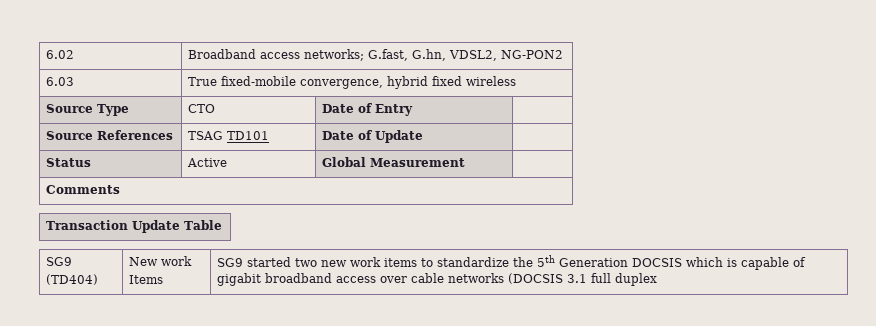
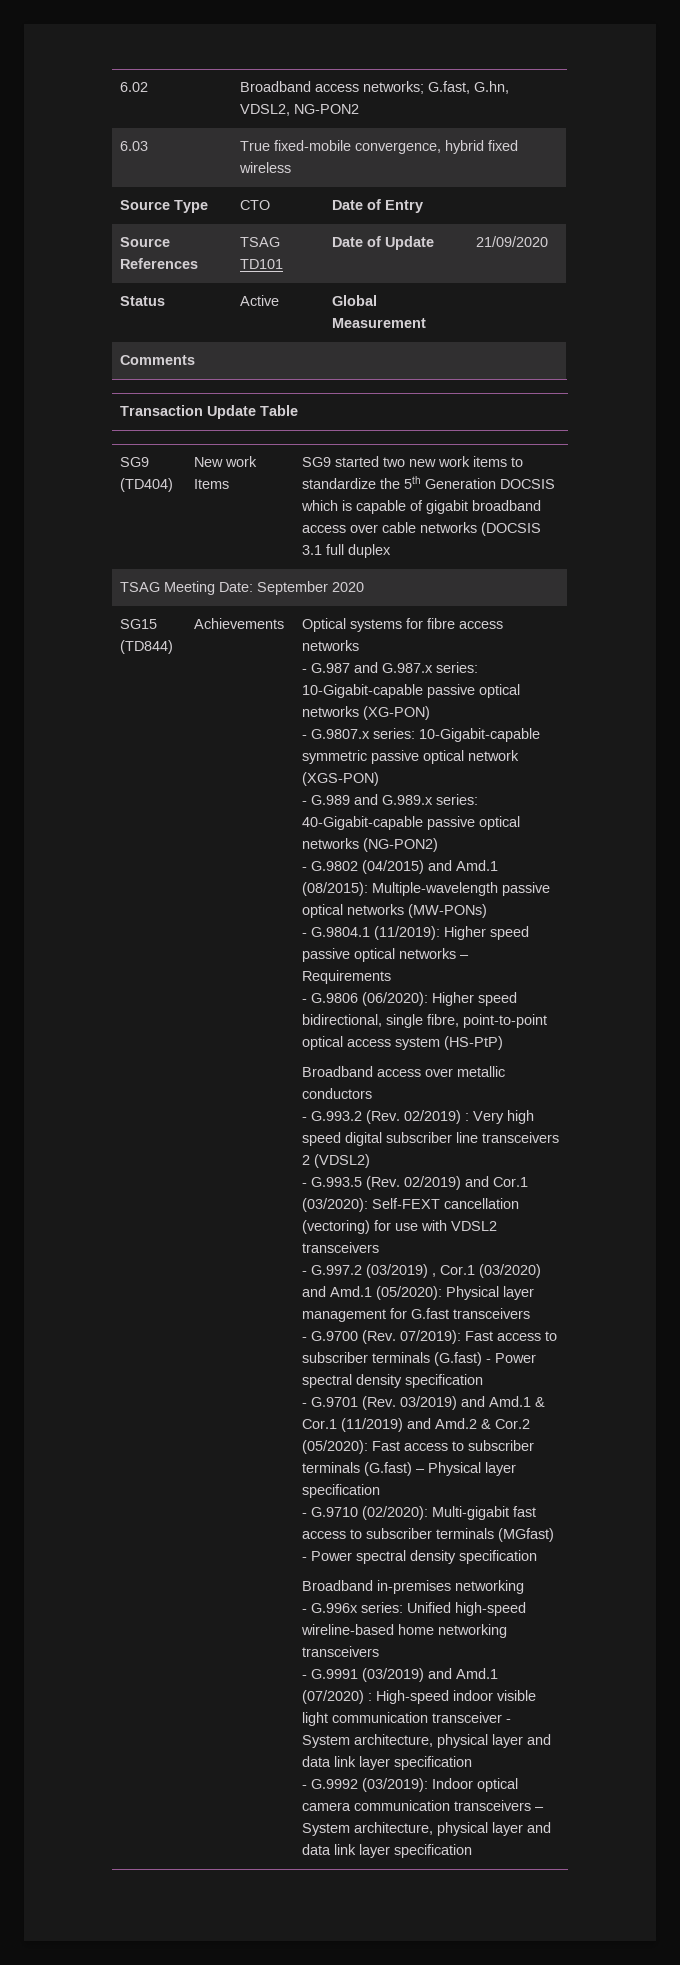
- Source References | TSAG TD101 | Date of Update |
+ Source References | TSAG TD101 | Date of Update | 21/09/2020
+ TSAG Meeting Date: September 2020
+ SG15 (TD844) | Achievements | Optical systems for fibre access networks
+ - G.987 and G.987.x series: 10-Gigabit-capable passive optical networks (XG-PON)
+ - G.9807.x series: 10-Gigabit-capable symmetric passive optical network (XGS-PON)
+ - G.989 and G.989.x series: 40-Gigabit-capable passive optical networks (NG-PON2)
+ - G.9802 (04/2015) and Amd.1 (08/2015): Multiple-wavelength passive optical networks (MW-PONs)
+ - G.9804.1 (11/2019): Higher speed passive optical networks – Requirements
+ - G.9806 (06/2020): Higher speed bidirectional, single fibre, point-to-point optical access system (HS-PtP)
+ Broadband access over metallic conductors
+ - G.993.2 (Rev. 02/2019) : Very high speed digital subscriber line transceivers 2 (VDSL2)
+ - G.993.5 (Rev. 02/2019) and Cor.1 (03/2020): Self-FEXT cancellation (vectoring) for use with VDSL2 transceivers
+ - G.997.2 (03/2019) , Cor.1 (03/2020) and Amd.1 (05/2020): Physical layer management for G.fast transceivers
+ - G.9700 (Rev. 07/2019): Fast access to subscriber terminals (G.fast) - Power spectral density specification
+ - G.9701 (Rev. 03/2019) and Amd.1 & Cor.1 (11/2019) and Amd.2 & Cor.2 (05/2020): Fast access to subscriber terminals (G.fast) – Physical layer specification
+ - G.9710 (02/2020): Multi-gigabit fast access to subscriber terminals (MGfast) - Power spectral density specification
+ Broadband in-premises networking
+ - G.996x series: Unified high-speed wireline-based home networking transceivers
+ - G.9991 (03/2019) and Amd.1 (07/2020) : High-speed indoor visible light communication transceiver - System architecture, physical layer and data link layer specification
+ - G.9992 (03/2019): Indoor optical camera communication transceivers – System architecture, physical layer and data link layer specification

